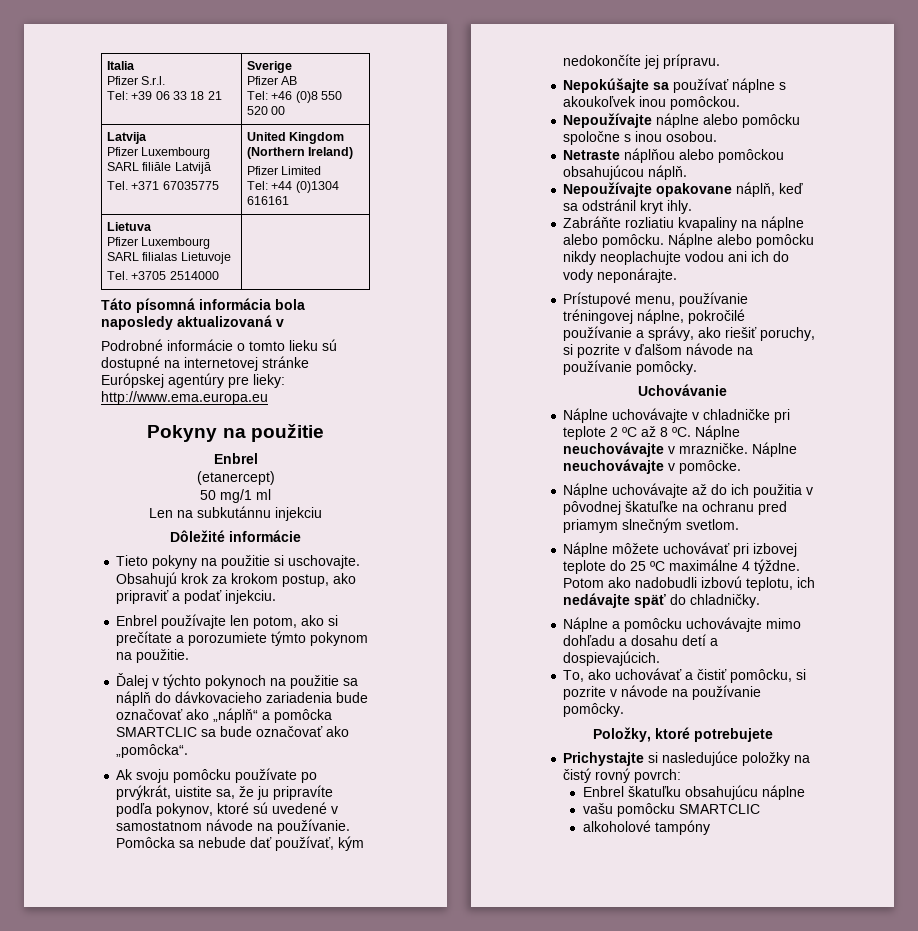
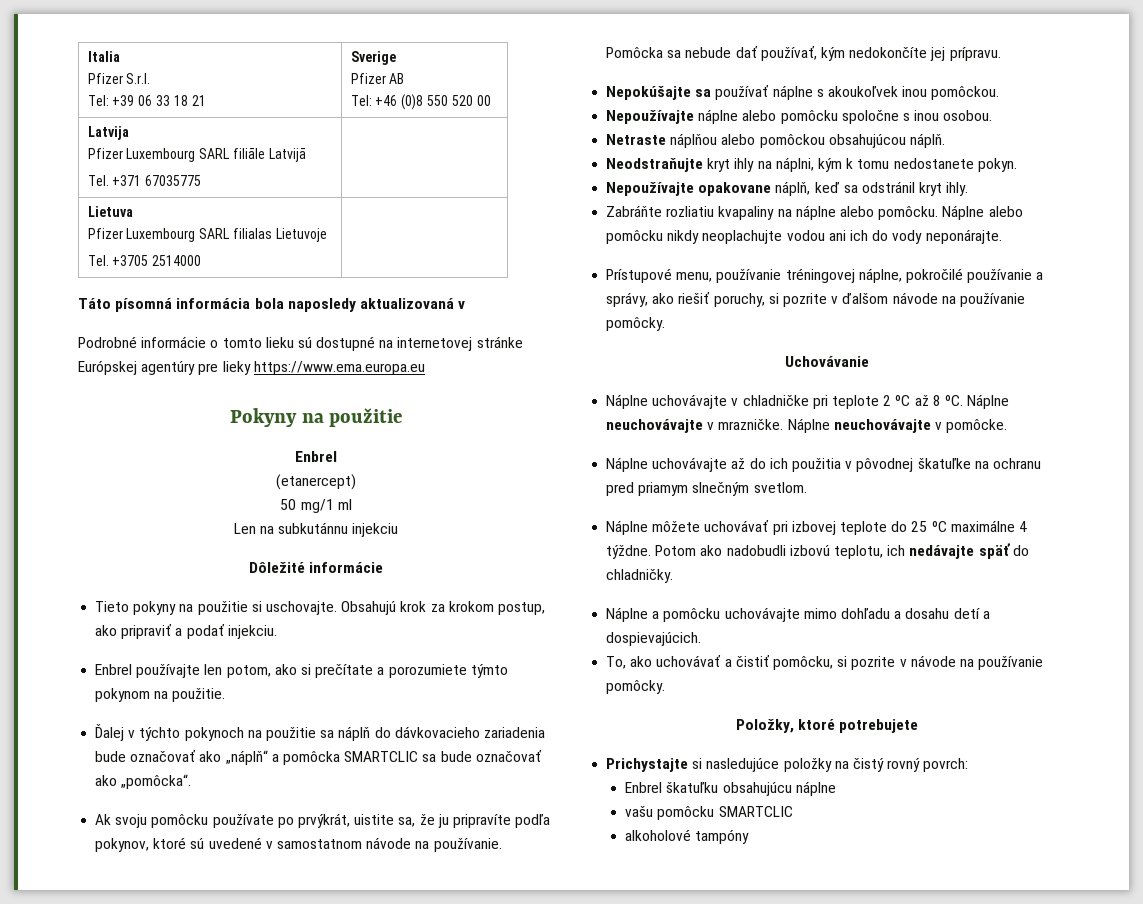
  Latvija
  Pfizer Luxembourg SARL filiāle Latvijā
- Tel. +371 67035775 | United Kingdom (Northern Ireland)
- Pfizer Limited
- Tel: +44 (0)1304 616161
+ Tel. +371 67035775 |
- Podrobné informácie o tomto lieku sú dostupné na internetovej stránke Európskej agentúry pre lieky: http://www.ema.europa.eu
+ Podrobné informácie o tomto lieku sú dostupné na internetovej stránke Európskej agentúry pre lieky https://www.ema.europa.eu
+ Neodstraňujte kryt ihly na náplni, kým k tomu nedostanete pokyn.

